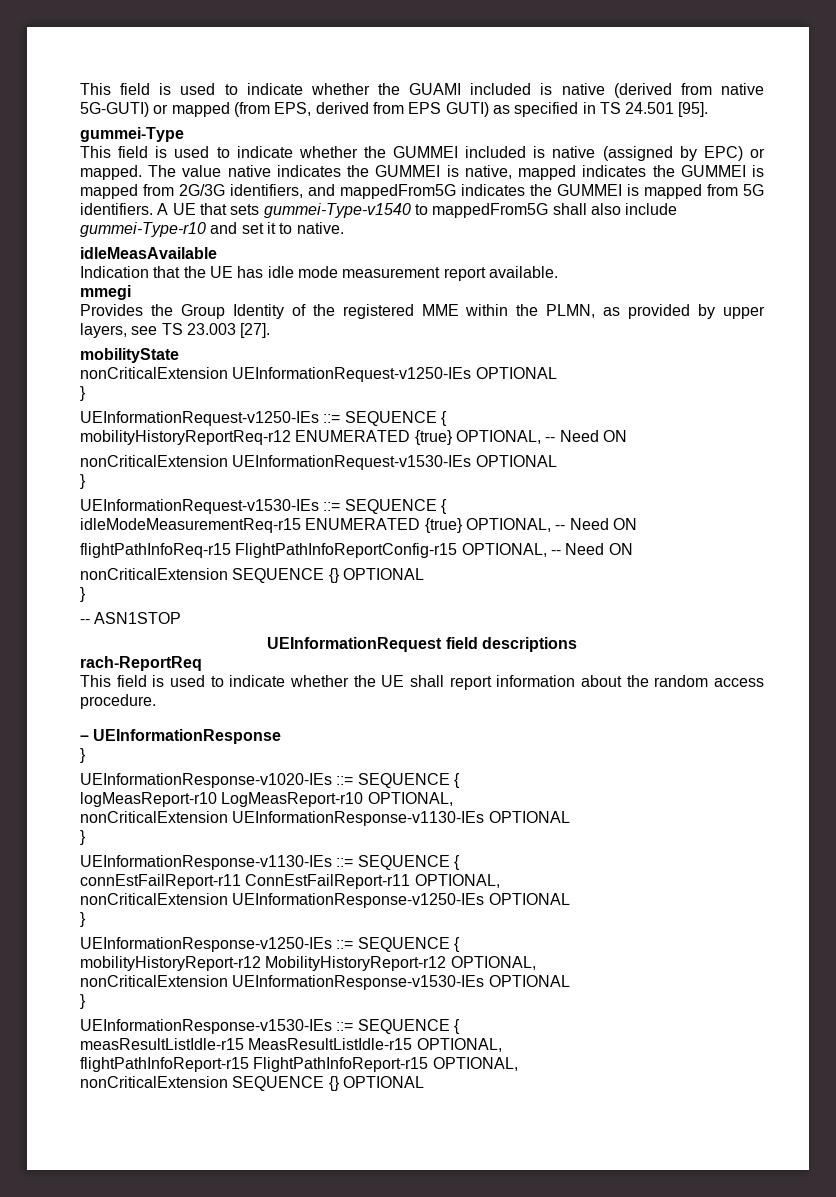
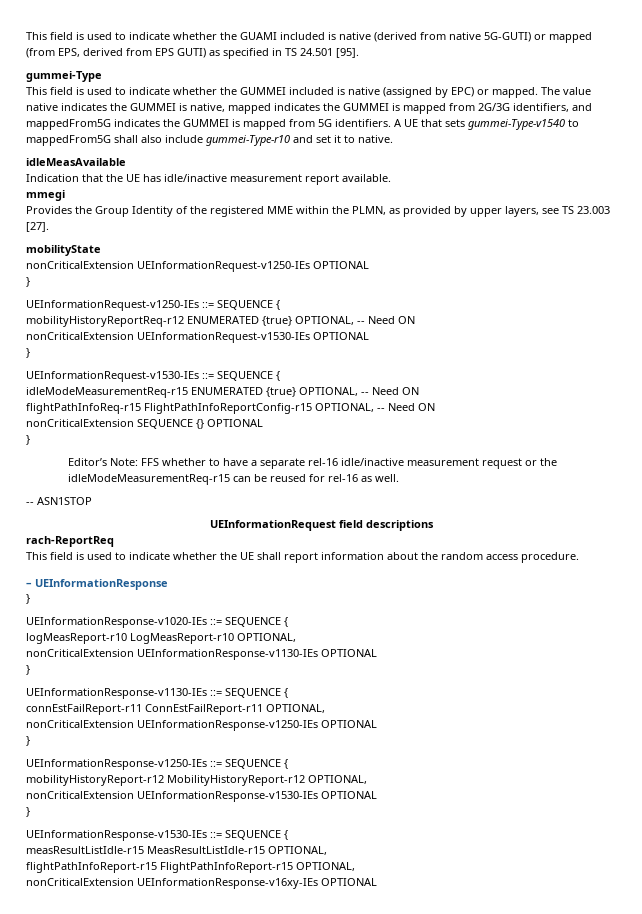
- Indication that the UE has idle mode measurement report available.
+ Indication that the UE has idle/inactive measurement report available.
+ Editor’s Note: FFS whether to have a separate rel-16 idle/inactive measurement request or the idleModeMeasurementReq-r15 can be reused for rel-16 as well.
  flightPathInfoReport-r15 FlightPathInfoReport-r15 OPTIONAL,
- nonCriticalExtension SEQUENCE {} OPTIONAL
+ nonCriticalExtension UEInformationResponse-v16xy-IEs OPTIONAL

